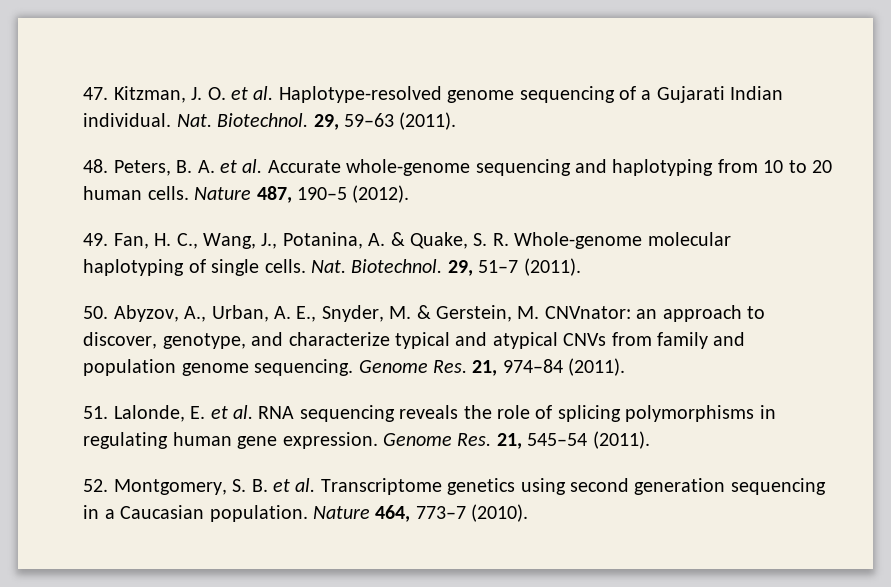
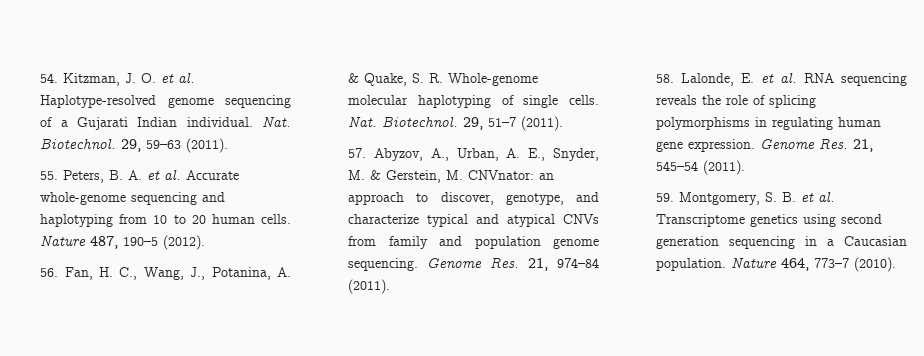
- 47. Kitzman, J. O. et al. Haplotype-resolved genome sequencing of a Gujarati Indian individual.
+ 54. Kitzman, J. O. et al. Haplotype-resolved genome sequencing of a Gujarati Indian individual.
- 48. Peters, B. A. et al. Accurate whole-genome sequencing and haplotyping from 10 to 20 human cells.
+ 55. Peters, B. A. et al. Accurate whole-genome sequencing and haplotyping from 10 to 20 human cells.
- 49. Fan, H. C., Wang, J., Potanina, A. & Quake, S. R. Whole-genome molecular haplotyping of single cells.
+ 56. Fan, H. C., Wang, J., Potanina, A. & Quake, S. R. Whole-genome molecular haplotyping of single cells.
- 50. Abyzov, A., Urban, A. E., Snyder, M. & Gerstein, M. CNVnator: an approach to discover, genotype, and characterize typical and atypical CNVs from family and population genome sequencing.
+ 57. Abyzov, A., Urban, A. E., Snyder, M. & Gerstein, M. CNVnator: an approach to discover, genotype, and characterize typical and atypical CNVs from family and population genome sequencing.
- 51. Lalonde, E. et al. RNA sequencing reveals the role of splicing polymorphisms in regulating human gene expression.
+ 58. Lalonde, E. et al. RNA sequencing reveals the role of splicing polymorphisms in regulating human gene expression.
- 52. Montgomery, S. B. et al. Transcriptome genetics using second generation sequencing in a Caucasian population.
+ 59. Montgomery, S. B. et al. Transcriptome genetics using second generation sequencing in a Caucasian population.

